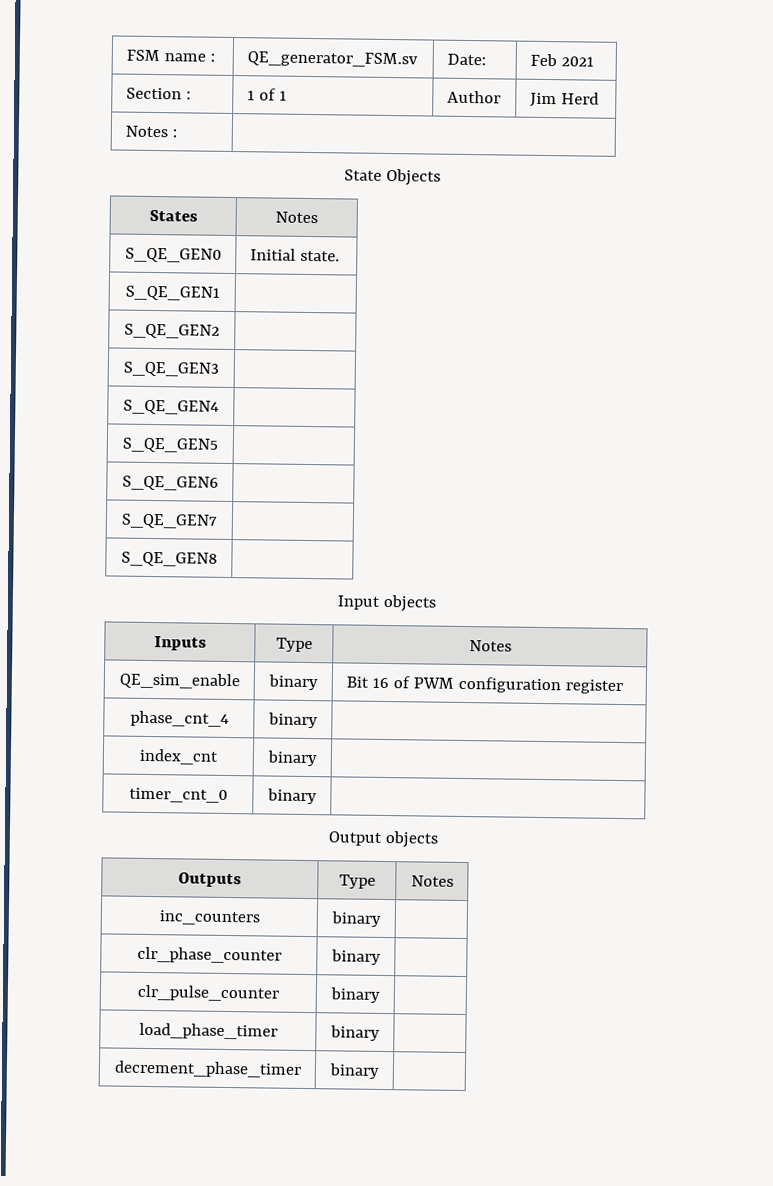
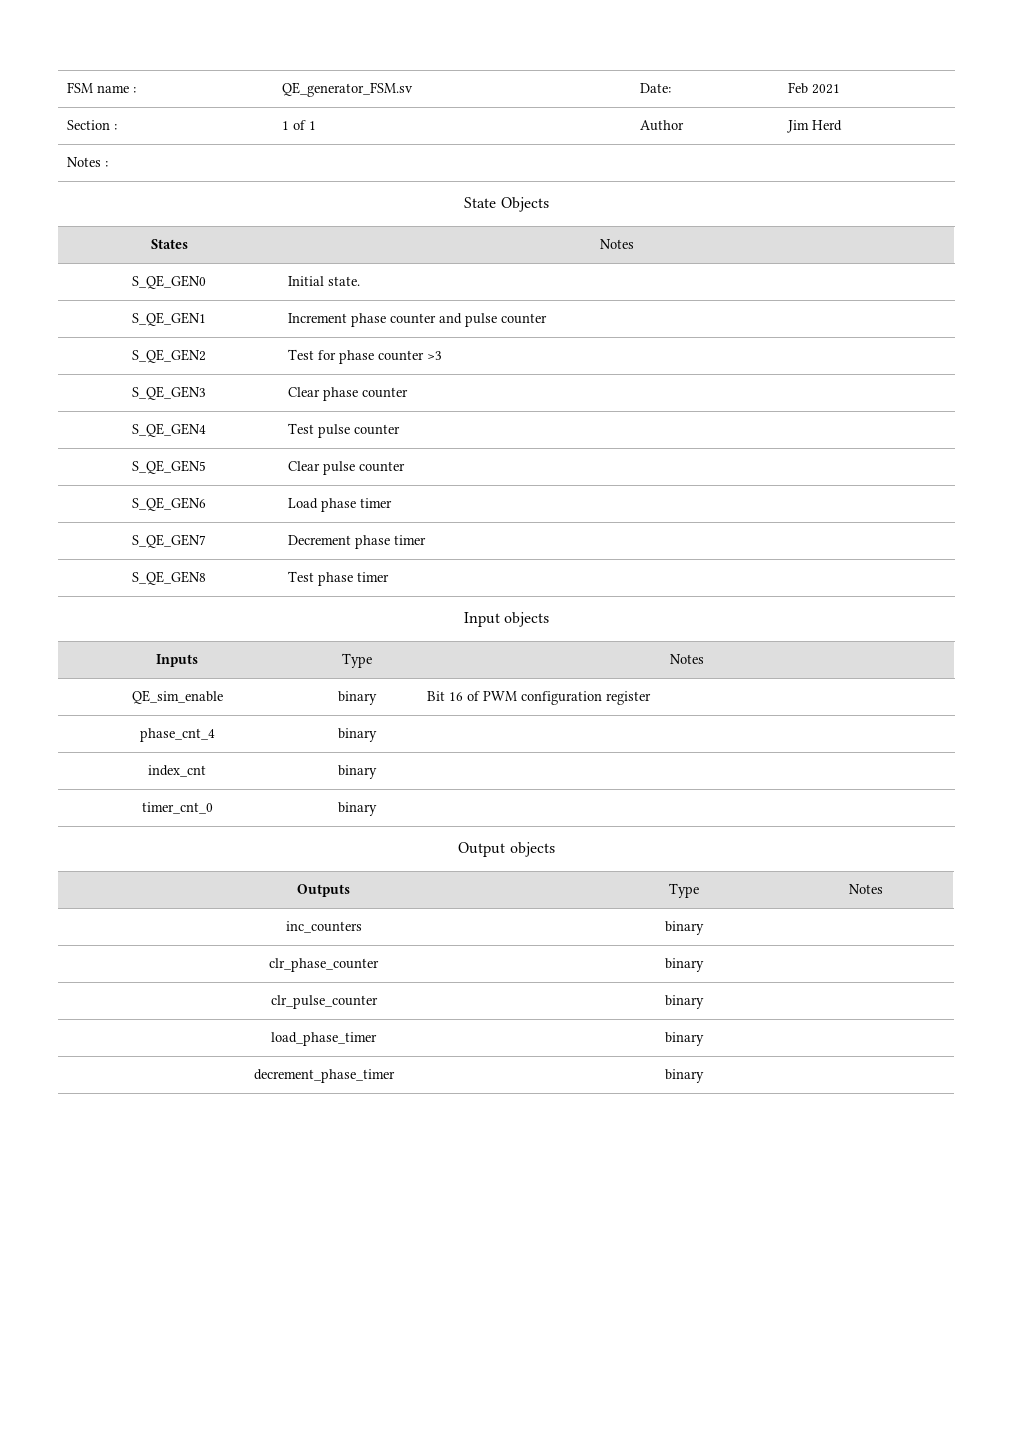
- S_QE_GEN1 |
- S_QE_GEN2 |
- S_QE_GEN3 |
- S_QE_GEN4 |
- S_QE_GEN5 |
- S_QE_GEN6 |
- S_QE_GEN7 |
- S_QE_GEN8 |
+ S_QE_GEN1 | Increment phase counter and pulse counter
+ S_QE_GEN2 | Test for phase counter >3
+ S_QE_GEN3 | Clear phase counter
+ S_QE_GEN4 | Test pulse counter
+ S_QE_GEN5 | Clear pulse counter
+ S_QE_GEN6 | Load phase timer
+ S_QE_GEN7 | Decrement phase timer
+ S_QE_GEN8 | Test phase timer

